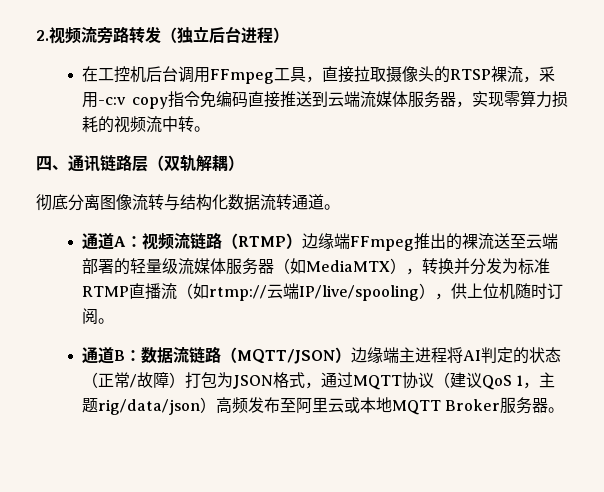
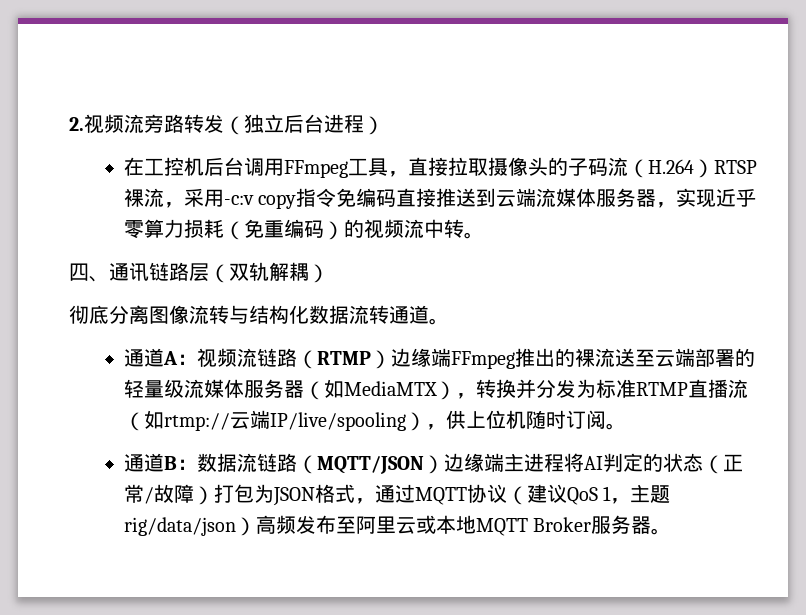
- 在工控机后台调用FFmpeg工具，直接拉取摄像头的RTSP裸流，采用-c:v copy指令免编码直接推送到云端流媒体服务器，实现零算力损耗的视频流中转。
+ 在工控机后台调用FFmpeg工具，直接拉取摄像头的子码流（H.264）RTSP裸流，采用-c:v copy指令免编码直接推送到云端流媒体服务器，实现近乎零算力损耗（免重编码）的视频流中转。

